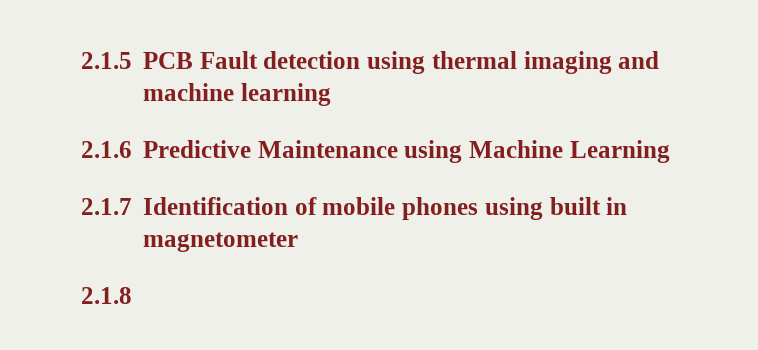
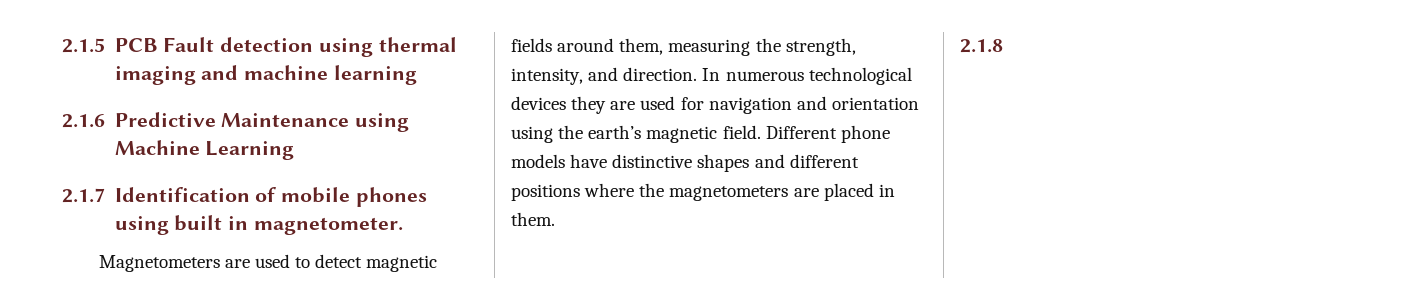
- 2.1.7 Identification of mobile phones using built in magnetometer
+ 2.1.7 Identification of mobile phones using built in magnetometer.
+ Magnetometers are used to detect magnetic fields around them, measuring the strength, intensity, and direction. In numerous technological devices they are used for navigation and orientation using the earth’s magnetic field. Different phone models have distinctive shapes and different positions where the magnetometers are placed in them.

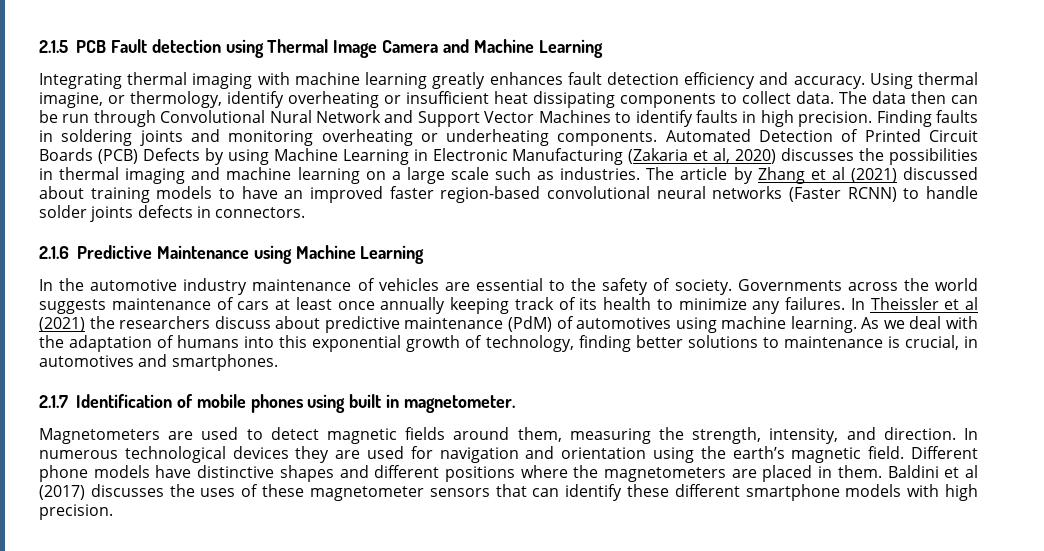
- 2.1.5 PCB Fault detection using thermal imaging and machine learning
+ 2.1.5 PCB Fault detection using Thermal Image Camera and Machine Learning
+ Integrating thermal imaging with machine learning greatly enhances fault detection efficiency and accuracy. Using thermal imagine, or thermology, identify overheating or insufficient heat dissipating components to collect data. The data then can be run through Convolutional Nural Network and Support Vector Machines to identify faults in high precision. Finding faults in soldering joints and monitoring overheating or underheating components. Automated Detection of Printed Circuit Boards (PCB) Defects by using Machine Learning in Electronic Manufacturing (Zakaria et al, 2020) discusses the possibilities in thermal imaging and machine learning on a large scale such as industries. The article by Zhang et al (2021) discussed about training models to have an improved faster region-based convolutional neural networks (Faster RCNN) to handle solder joints defects in connectors.
+ In the automotive industry maintenance of vehicles are essential to the safety of society. Governments across the world suggests maintenance of cars at least once annually keeping track of its health to minimize any failures. In Theissler et al (2021) the researchers discuss about predictive maintenance (PdM) of automotives using machine learning. As we deal with the adaptation of humans into this exponential growth of technology, finding better solutions to maintenance is crucial, in automotives and smartphones.
- Different phone models have distinctive shapes and different positions where the magnetometers are placed in them.
- 2.1.8
+ Different phone models have distinctive shapes and different positions where the magnetometers are placed in them. Baldini et al (2017) discusses the uses of these magnetometer sensors that can identify these different smartphone models with high precision.

